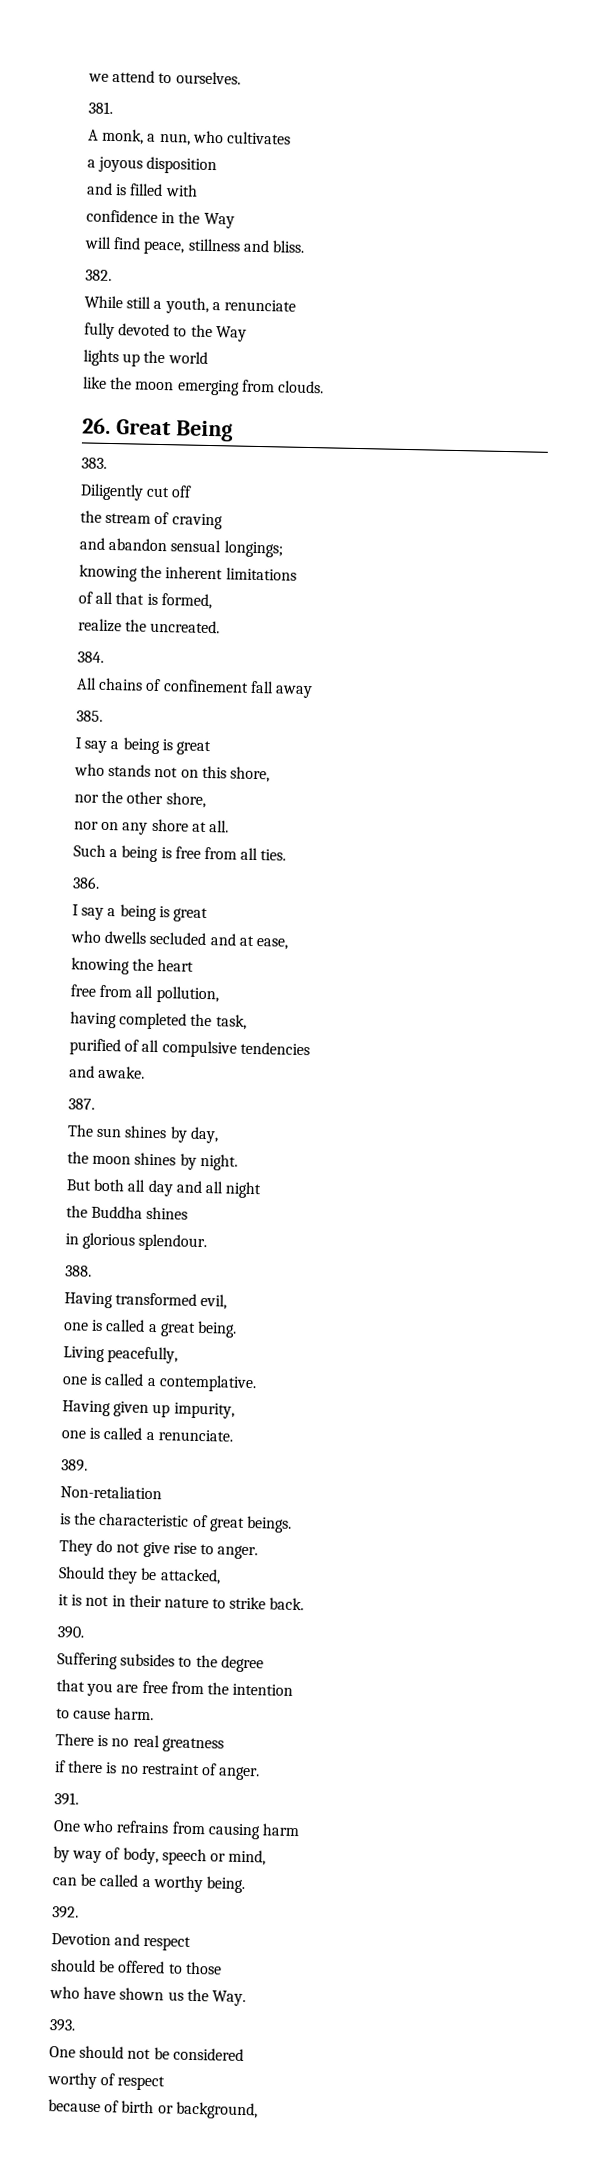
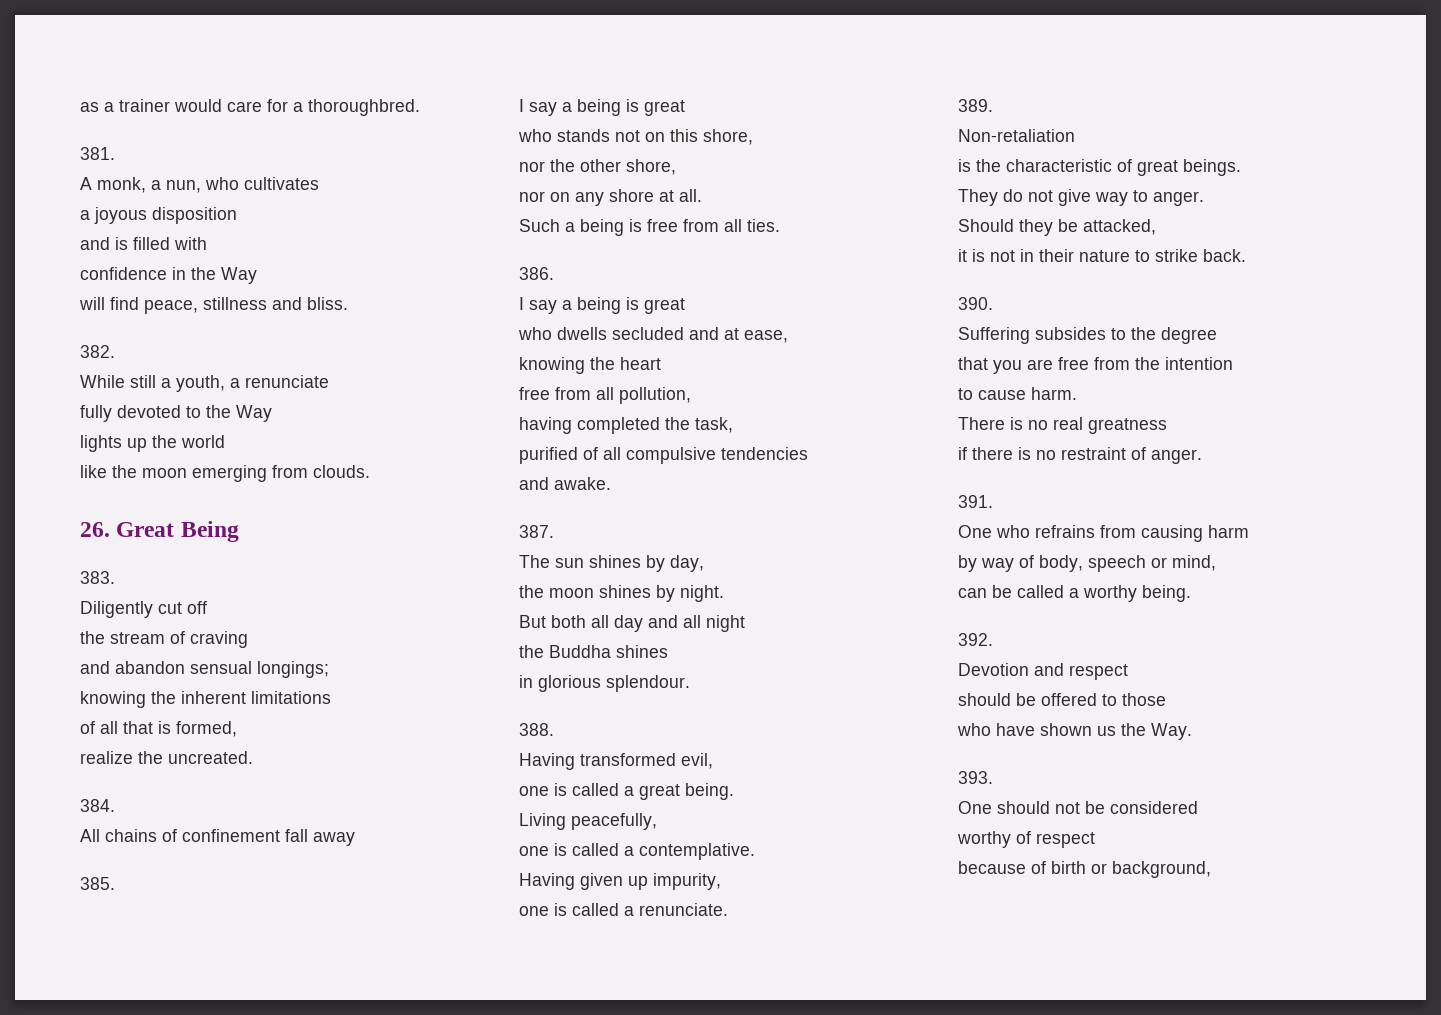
- we attend to ourselves.
+ as a trainer would care for a thoroughbred.
- They do not give rise to anger.
+ They do not give way to anger.

